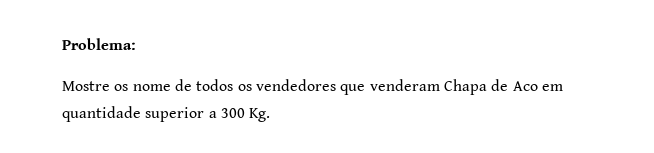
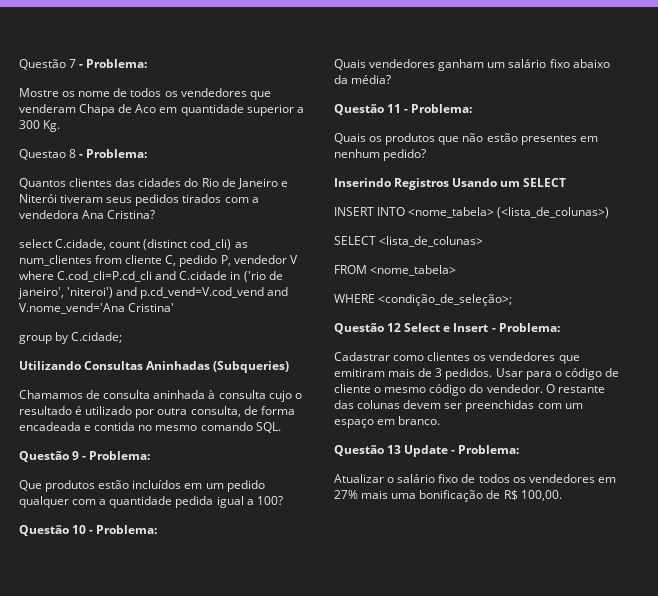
- Problema:
+ Questão 7 - Problema:
+ Questao 8 - Problema:
+ Quantos clientes das cidades do Rio de Janeiro e Niterói tiveram seus pedidos tirados com a vendedora Ana Cristina?
+ select C.cidade, count (distinct cod_cli) as num_clientes from cliente C, pedido P, vendedor V where C.cod_cli=P.cd_cli and C.cidade in ('rio de janeiro', 'niteroi') and p.cd_vend=V.cod_vend and V.nome_vend='Ana Cristina'
+ group by C.cidade;
+ Utilizando Consultas Aninhadas (Subqueries)
+ Chamamos de consulta aninhada à consulta cujo o resultado é utilizado por outra consulta, de forma encadeada e contida no mesmo comando SQL.
+ Questão 9 - Problema:
+ Que produtos estão incluídos em um pedido qualquer com a quantidade pedida igual a 100?
+ Questão 10 - Problema:
+ Quais vendedores ganham um salário fixo abaixo da média?
+ Questão 11 - Problema:
+ Quais os produtos que não estão presentes em nenhum pedido?
+ Inserindo Registros Usando um SELECT
+ INSERT INTO <nome_tabela> (<lista_de_colunas>)
+ SELECT <lista_de_colunas>
+ FROM <nome_tabela>
+ WHERE <condição_de_seleção>;
+ Questão 12 Select e Insert - Problema:
+ Cadastrar como clientes os vendedores que emitiram mais de 3 pedidos. Usar para o código de cliente o mesmo código do vendedor. O restante das colunas devem ser preenchidas com um espaço em branco.
+ Questão 13 Update - Problema:
+ Atualizar o salário fixo de todos os vendedores em 27% mais uma bonificação de R$ 100,00.

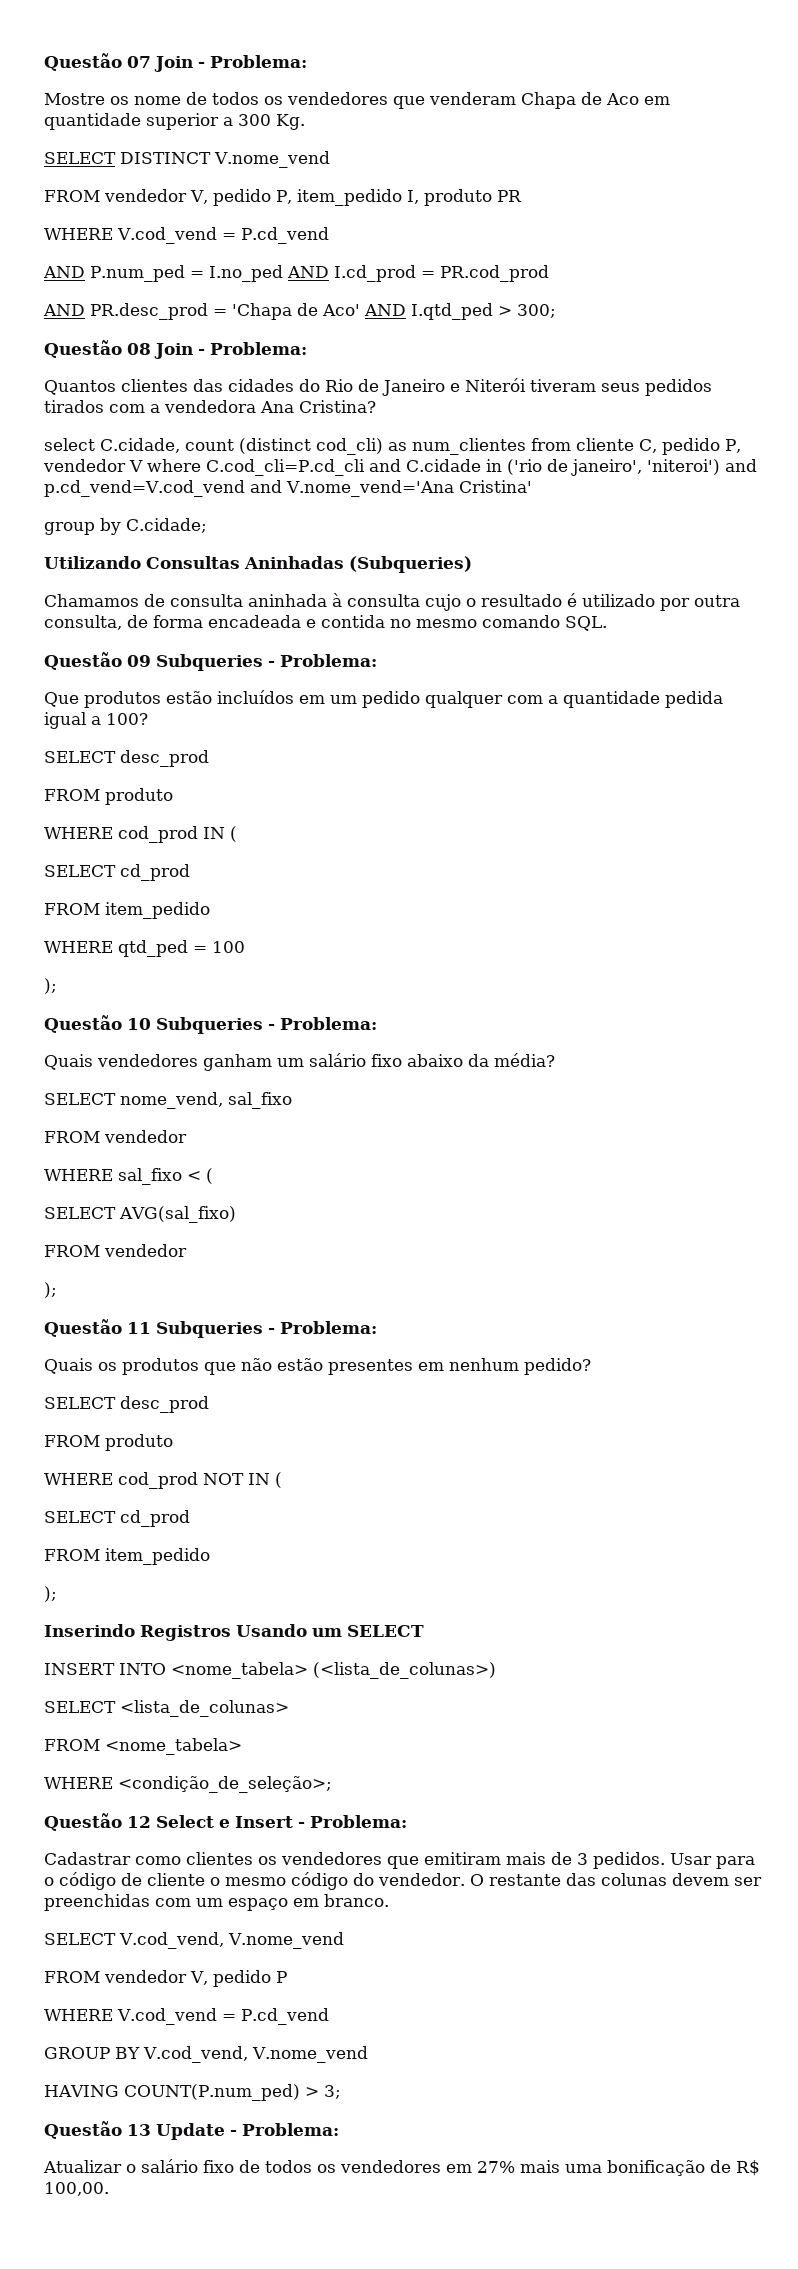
- Questão 7 - Problema:
+ Questão 07 Join - Problema:
- Questao 8 - Problema:
+ SELECT DISTINCT V.nome_vend
+ FROM vendedor V, pedido P, item_pedido I, produto PR
+ WHERE V.cod_vend = P.cd_vend
+ AND P.num_ped = I.no_ped AND I.cd_prod = PR.cod_prod
+ AND PR.desc_prod = 'Chapa de Aco' AND I.qtd_ped > 300;
+ Questão 08 Join - Problema:
- Questão 9 - Problema:
+ Questão 09 Subqueries - Problema:
  Que produtos estão incluídos em um pedido qualquer com a quantidade pedida igual a 100?
+ SELECT desc_prod
+ FROM produto
+ WHERE cod_prod IN (
+ SELECT cd_prod
+ FROM item_pedido
+ WHERE qtd_ped = 100
+ );
- Questão 10 - Problema:
+ Questão 10 Subqueries - Problema:
+ SELECT nome_vend, sal_fixo
+ FROM vendedor
+ WHERE sal_fixo < (
+ SELECT AVG(sal_fixo)
+ FROM vendedor
+ );
- Questão 11 - Problema:
+ Questão 11 Subqueries - Problema:
  Quais os produtos que não estão presentes em nenhum pedido?
+ SELECT desc_prod
+ FROM produto
+ WHERE cod_prod NOT IN (
+ SELECT cd_prod
+ FROM item_pedido
+ );
+ SELECT V.cod_vend, V.nome_vend
+ FROM vendedor V, pedido P
+ WHERE V.cod_vend = P.cd_vend
+ GROUP BY V.cod_vend, V.nome_vend
+ HAVING COUNT(P.num_ped) > 3;

